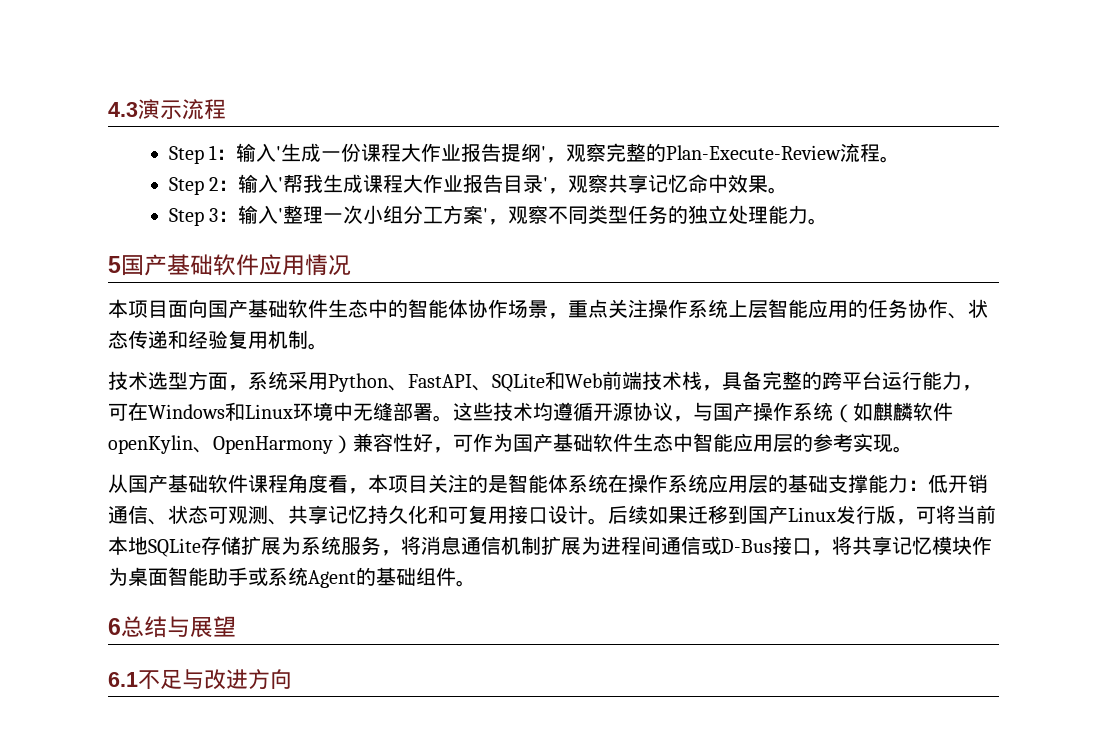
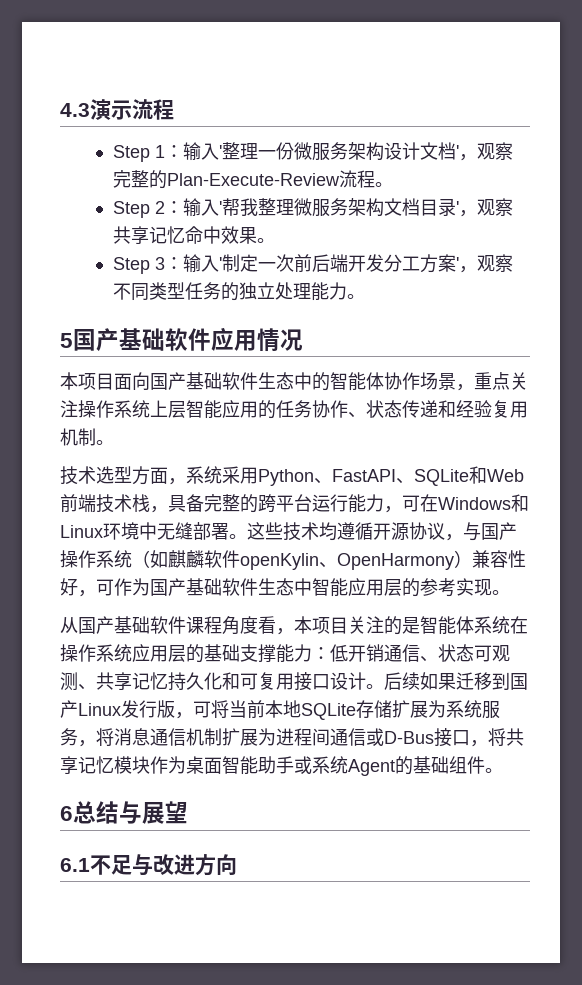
- Step 1：输入'生成一份课程大作业报告提纲'，观察完整的Plan-Execute-Review流程。
+ Step 1：输入'整理一份微服务架构设计文档'，观察完整的Plan-Execute-Review流程。
- Step 2：输入'帮我生成课程大作业报告目录'，观察共享记忆命中效果。
+ Step 2：输入'帮我整理微服务架构文档目录'，观察共享记忆命中效果。
- Step 3：输入'整理一次小组分工方案'，观察不同类型任务的独立处理能力。
+ Step 3：输入'制定一次前后端开发分工方案'，观察不同类型任务的独立处理能力。

